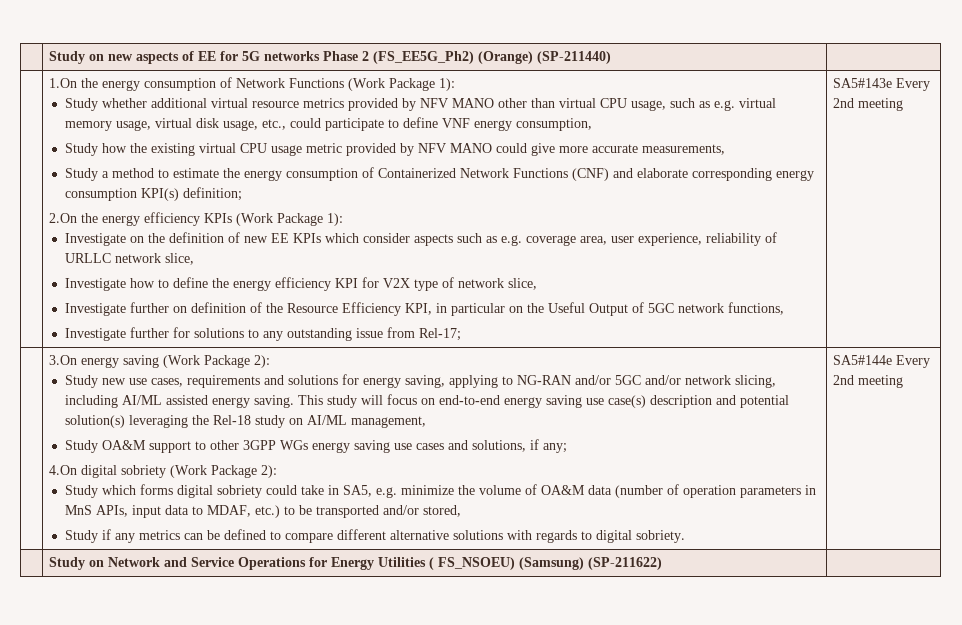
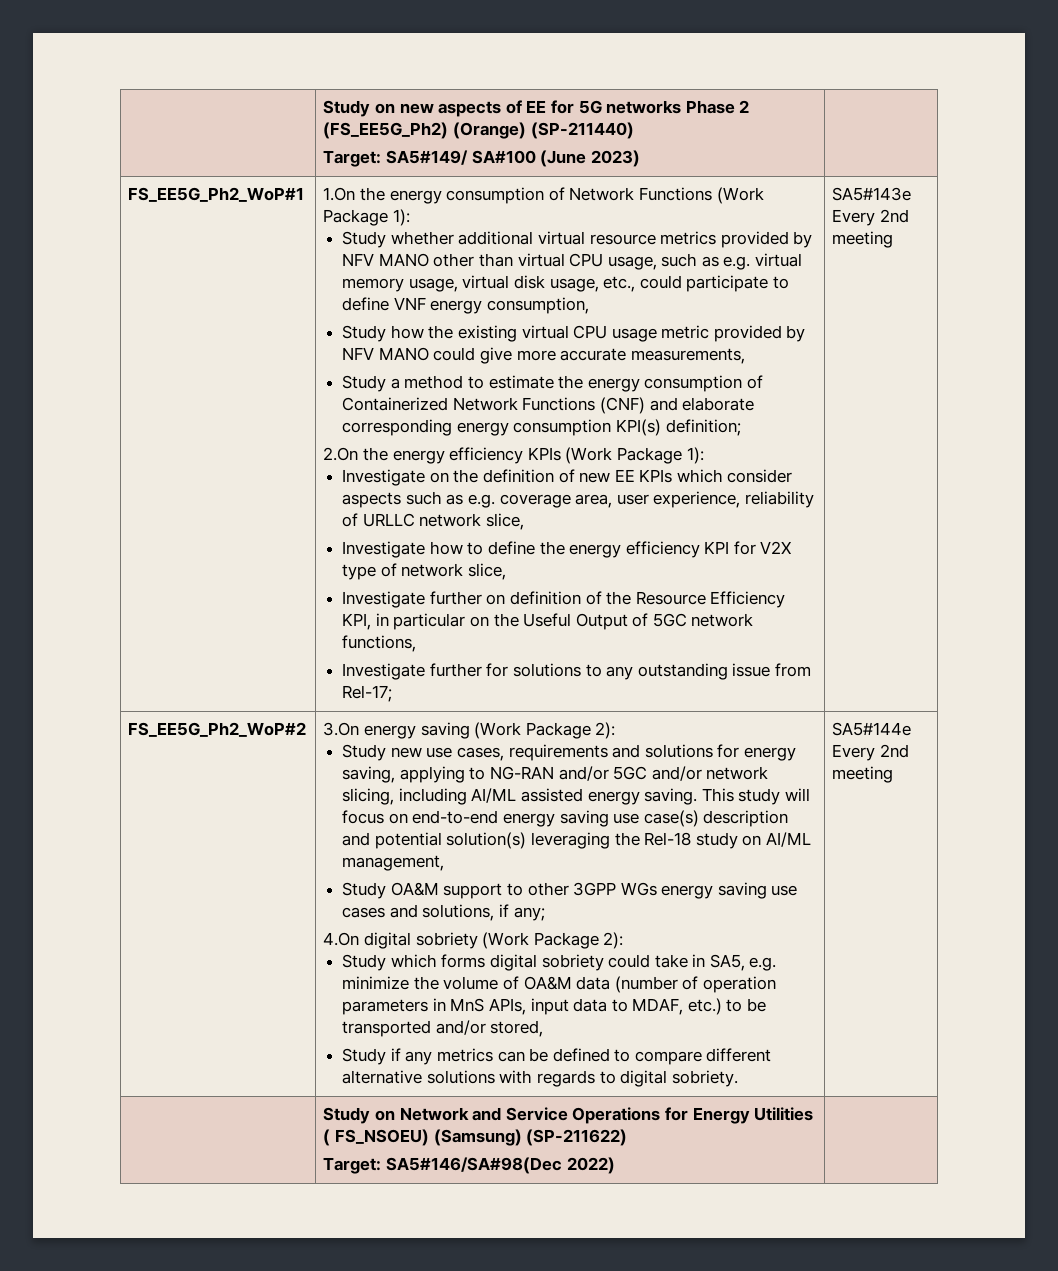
- | Study on new aspects of EE for 5G networks Phase 2 (FS_EE5G_Ph2) (Orange) (SP-211440) |
+ | Study on new aspects of EE for 5G networks Phase 2 (FS_EE5G_Ph2) (Orange) (SP-211440)
+ Target: SA5#149/ SA#100 (June 2023) |
+ FS_EE5G_Ph2_WoP#1
+ FS_EE5G_Ph2_WoP#2
- | Study on Network and Service Operations for Energy Utilities ( FS_NSOEU) (Samsung) (SP-211622) |
+ | Study on Network and Service Operations for Energy Utilities ( FS_NSOEU) (Samsung) (SP-211622)
+ Target: SA5#146/SA#98(Dec 2022) |

